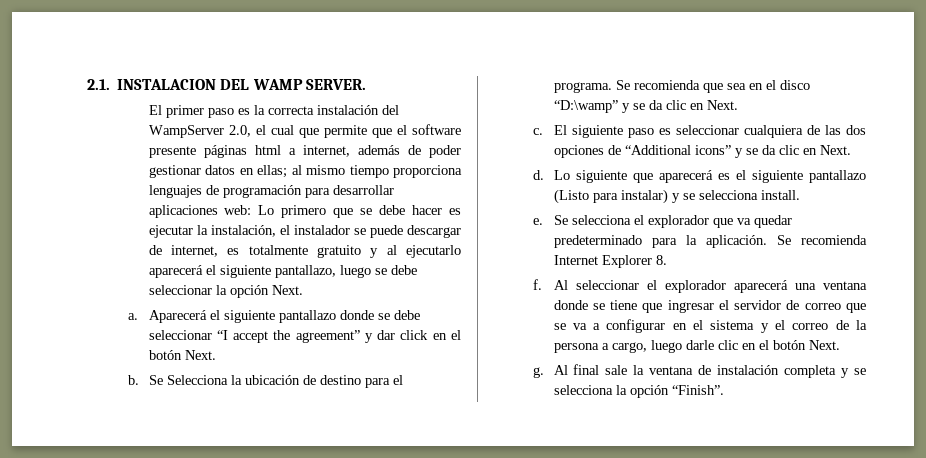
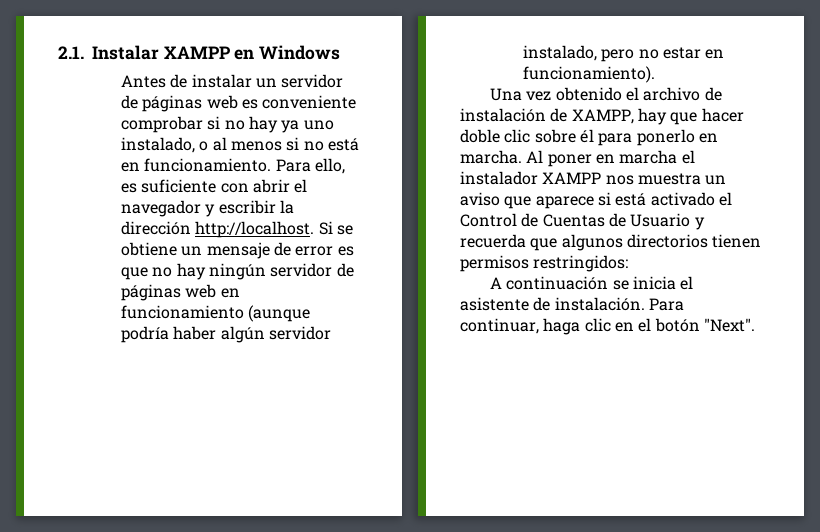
- 2.1. INSTALACION DEL WAMP SERVER.
- El primer paso es la correcta instalación del WampServer 2.0, el cual que permite que el software presente páginas html a internet, además de poder gestionar datos en ellas; al mismo tiempo proporciona lenguajes de programación para desarrollar aplicaciones web: Lo primero que se debe hacer es ejecutar la instalación, el instalador se puede descargar de internet, es totalmente gratuito y al ejecutarlo aparecerá el siguiente pantallazo, luego se debe seleccionar la opción Next.
- a. Aparecerá el siguiente pantallazo donde se debe seleccionar “I accept the agreement” y dar click en el botón Next.
- b. Se Selecciona la ubicación de destino para el programa. Se recomienda que sea en el disco “D:\wamp” y se da clic en Next.
- c. El siguiente paso es seleccionar cualquiera de las dos opciones de “Additional icons” y se da clic en Next.
- d. Lo siguiente que aparecerá es el siguiente pantallazo (Listo para instalar) y se selecciona install.
- e. Se selecciona el explorador que va quedar predeterminado para la aplicación. Se recomienda Internet Explorer 8.
- f. Al seleccionar el explorador aparecerá una ventana donde se tiene que ingresar el servidor de correo que se va a configurar en el sistema y el correo de la persona a cargo, luego darle clic en el botón Next.
- g. Al final sale la ventana de instalación completa y se selecciona la opción “Finish”.
+ 2.1. Instalar XAMPP en Windows
+ Antes de instalar un servidor de páginas web es conveniente comprobar si no hay ya uno instalado, o al menos si no está en funcionamiento. Para ello, es suficiente con abrir el navegador y escribir la dirección http://localhost. Si se obtiene un mensaje de error es que no hay ningún servidor de páginas web en funcionamiento (aunque podría haber algún servidor instalado, pero no estar en funcionamiento).
+ Una vez obtenido el archivo de instalación de XAMPP, hay que hacer doble clic sobre él para ponerlo en marcha. Al poner en marcha el instalador XAMPP nos muestra un aviso que aparece si está activado el Control de Cuentas de Usuario y recuerda que algunos directorios tienen permisos restringidos:
+ A continuación se inicia el asistente de instalación. Para continuar, haga clic en el botón "Next".

